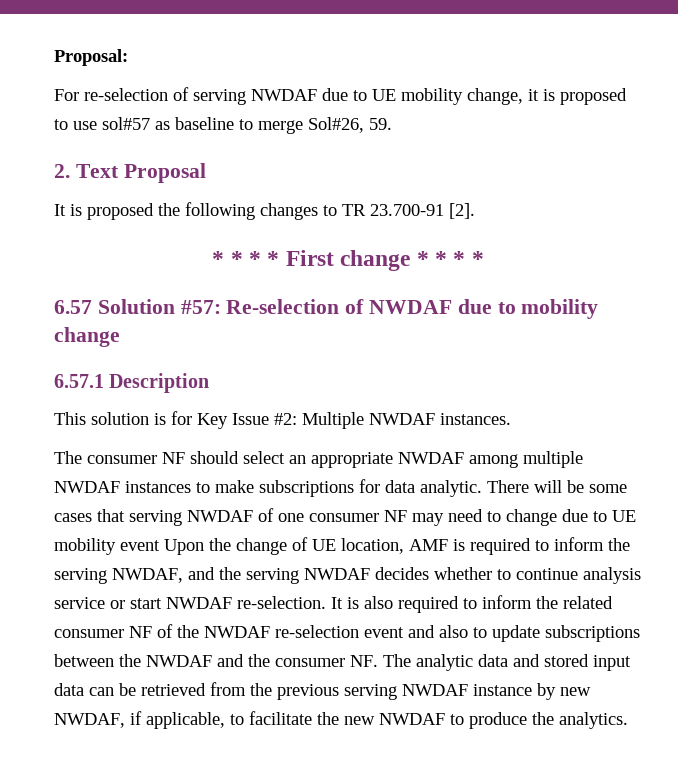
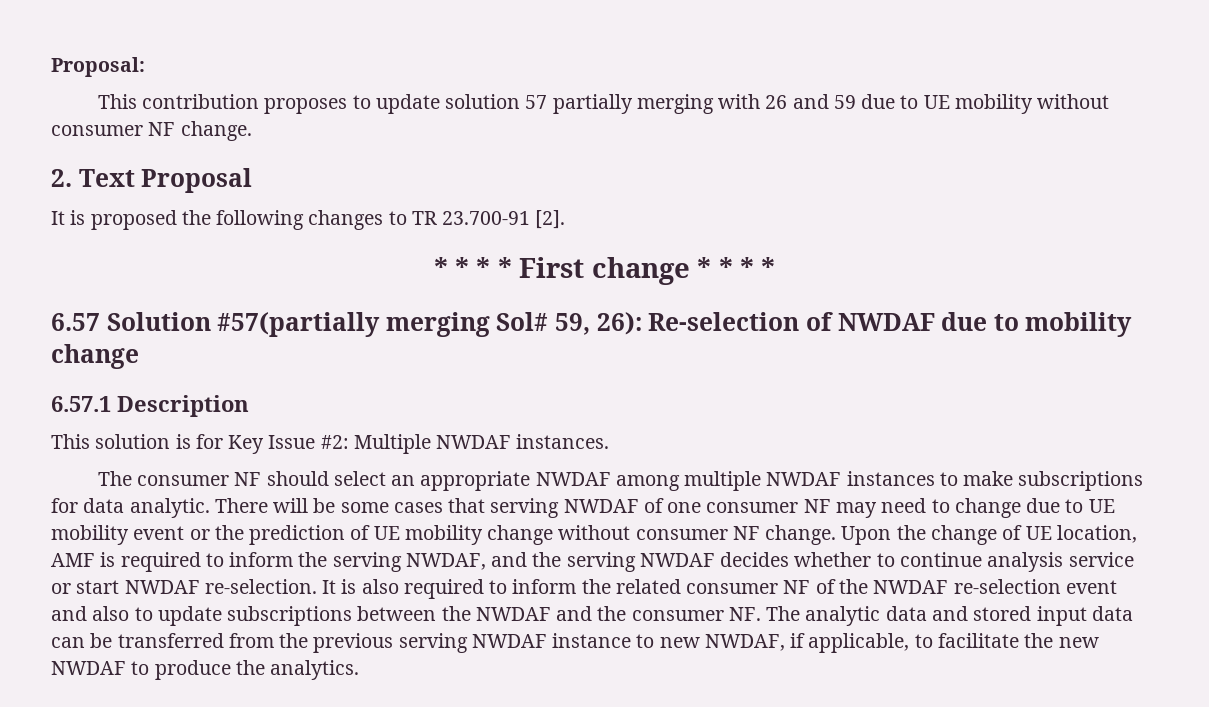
- For re-selection of serving NWDAF due to UE mobility change, it is proposed to use sol#57 as baseline to merge Sol#26, 59.
+ This contribution proposes to update solution 57 partially merging with 26 and 59 due to UE mobility without consumer NF change.
- 6.57 Solution #57: Re-selection of NWDAF due to mobility change
+ 6.57 Solution #57(partially merging Sol# 59, 26): Re-selection of NWDAF due to mobility change
- There will be some cases that serving NWDAF of one consumer NF may need to change due to UE mobility event Upon the change of UE location, AMF is required to inform the serving NWDAF, and the serving NWDAF decides whether to continue analysis service or start NWDAF re-selection.
+ There will be some cases that serving NWDAF of one consumer NF may need to change due to UE mobility event or the prediction of UE mobility change without consumer NF change. Upon the change of UE location, AMF is required to inform the serving NWDAF, and the serving NWDAF decides whether to continue analysis service or start NWDAF re-selection.
- It is also required to inform the related consumer NF of the NWDAF re-selection event and also to update subscriptions between the NWDAF and the consumer NF. The analytic data and stored input data can be retrieved from the previous serving NWDAF instance by new NWDAF, if applicable, to facilitate the new NWDAF to produce the analytics.
+ It is also required to inform the related consumer NF of the NWDAF re-selection event and also to update subscriptions between the NWDAF and the consumer NF. The analytic data and stored input data can be transferred from the previous serving NWDAF instance to new NWDAF, if applicable, to facilitate the new NWDAF to produce the analytics.

